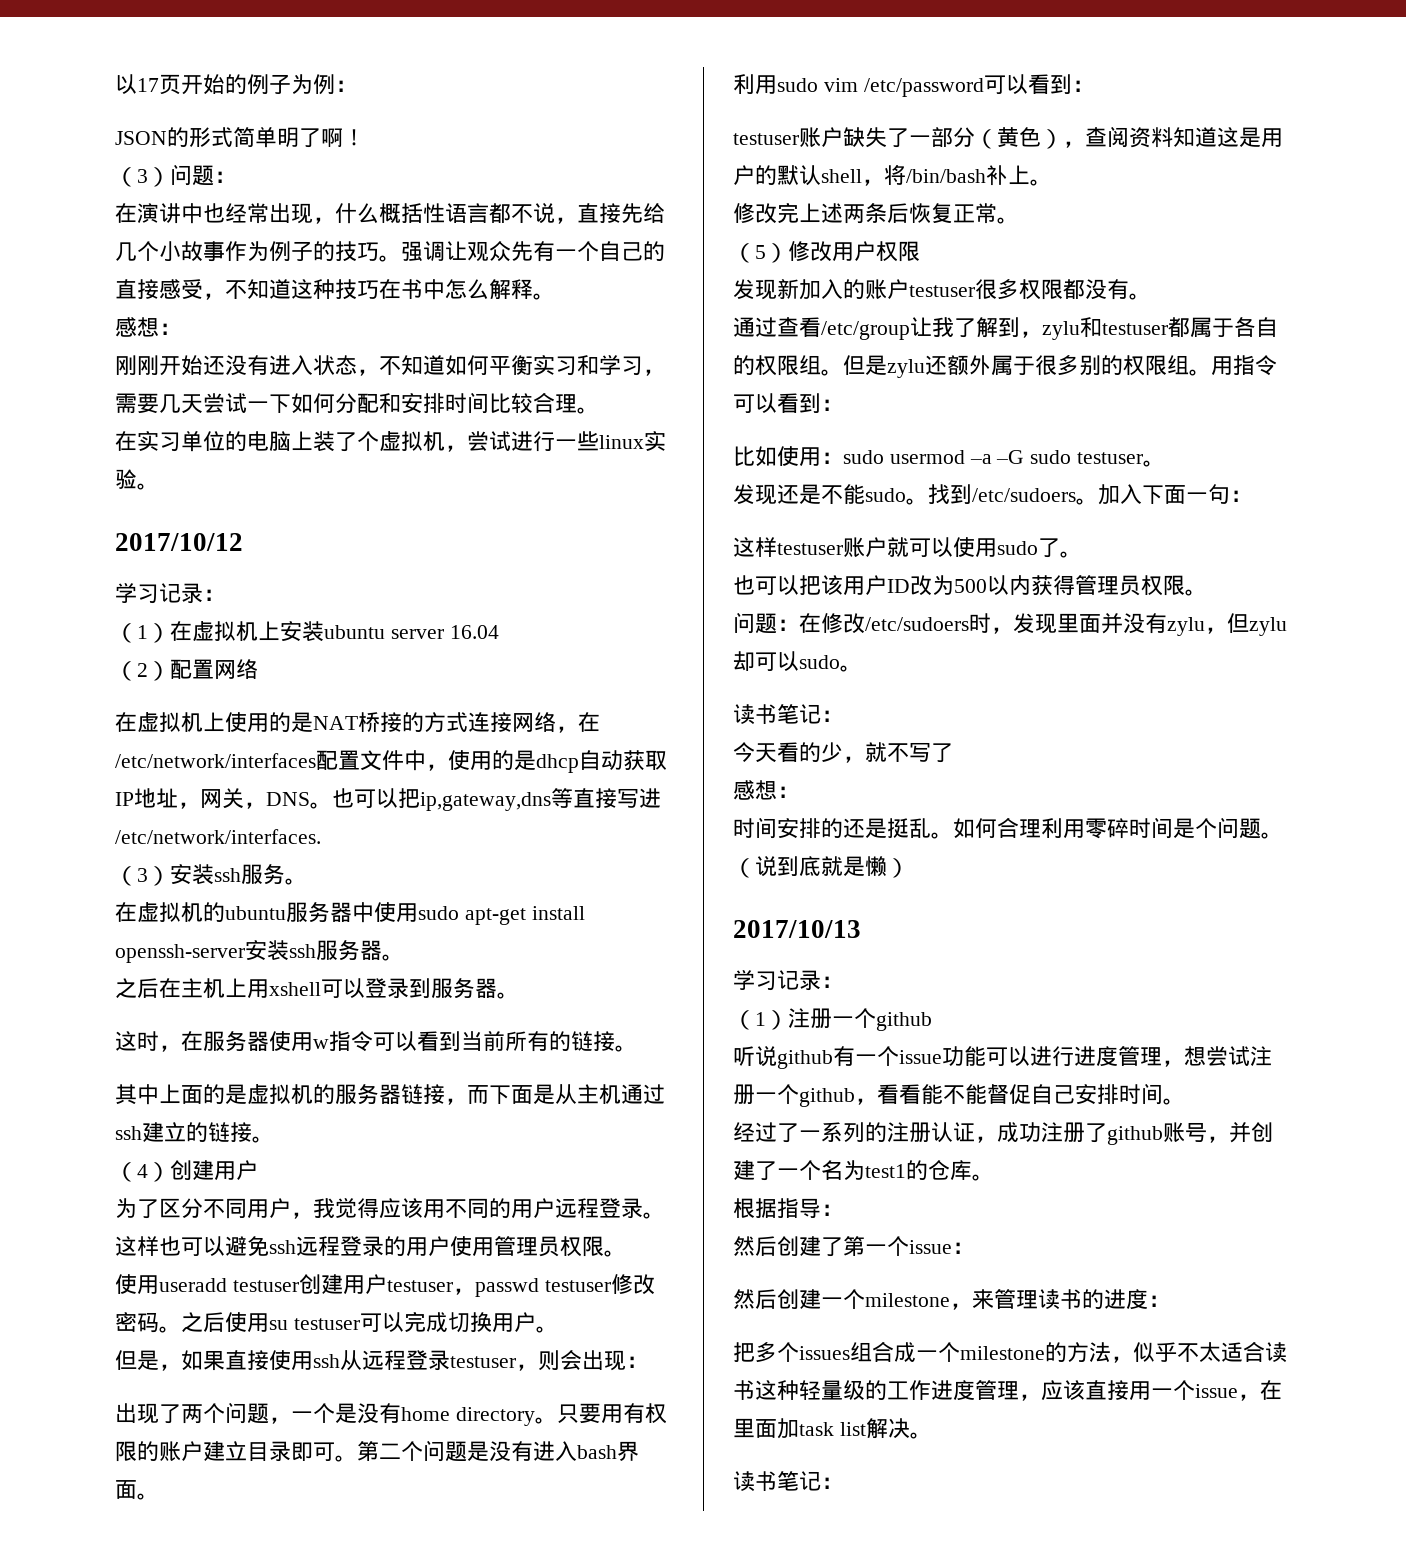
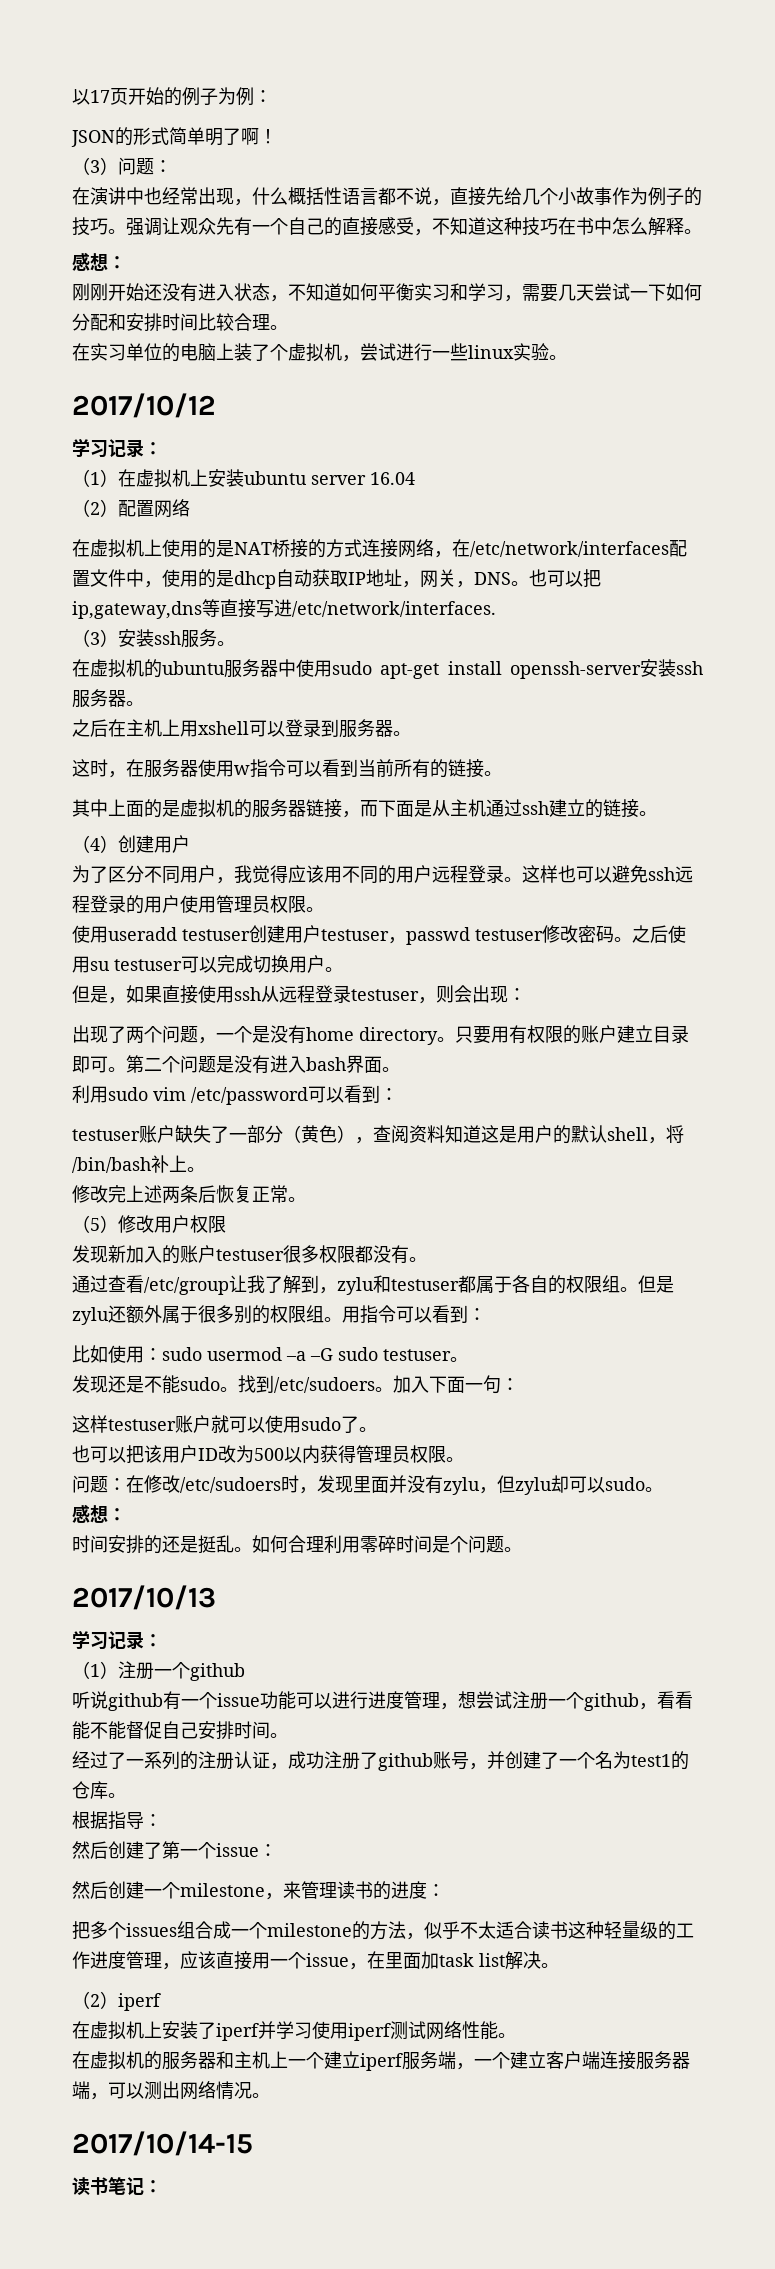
  问题：在修改/etc/sudoers时，发现里面并没有zylu，但zylu却可以sudo。
- 读书笔记：
- 今天看的少，就不写了
- （说到底就是懒）
+ （2）iperf
+ 在虚拟机上安装了iperf并学习使用iperf测试网络性能。
+ 在虚拟机的服务器和主机上一个建立iperf服务端，一个建立客户端连接服务器端，可以测出网络情况。
+ 2017/10/14-15

